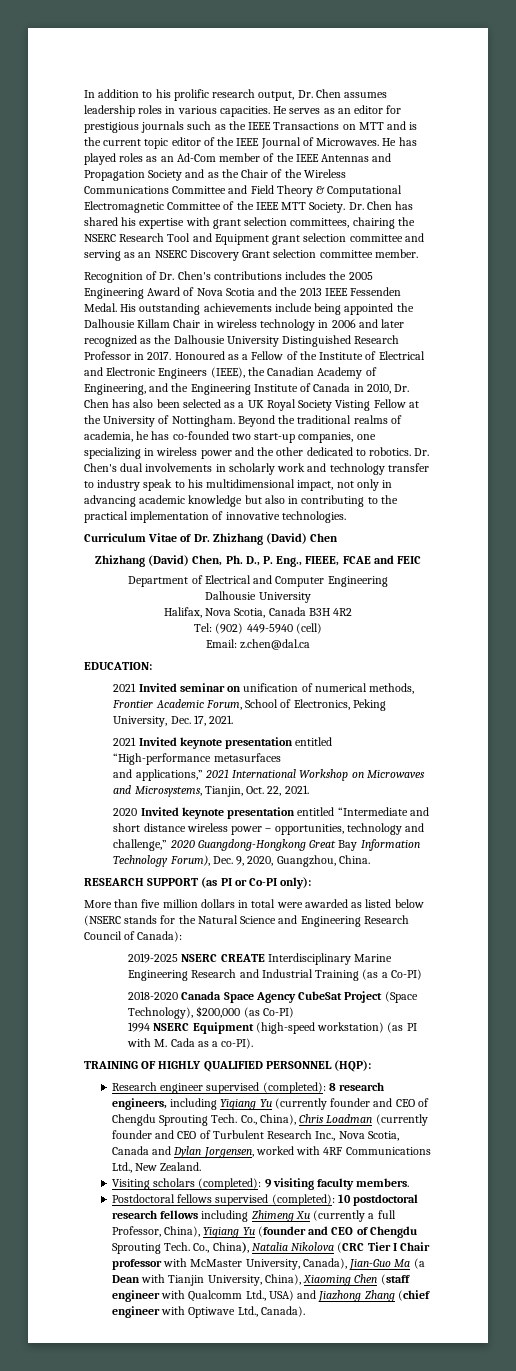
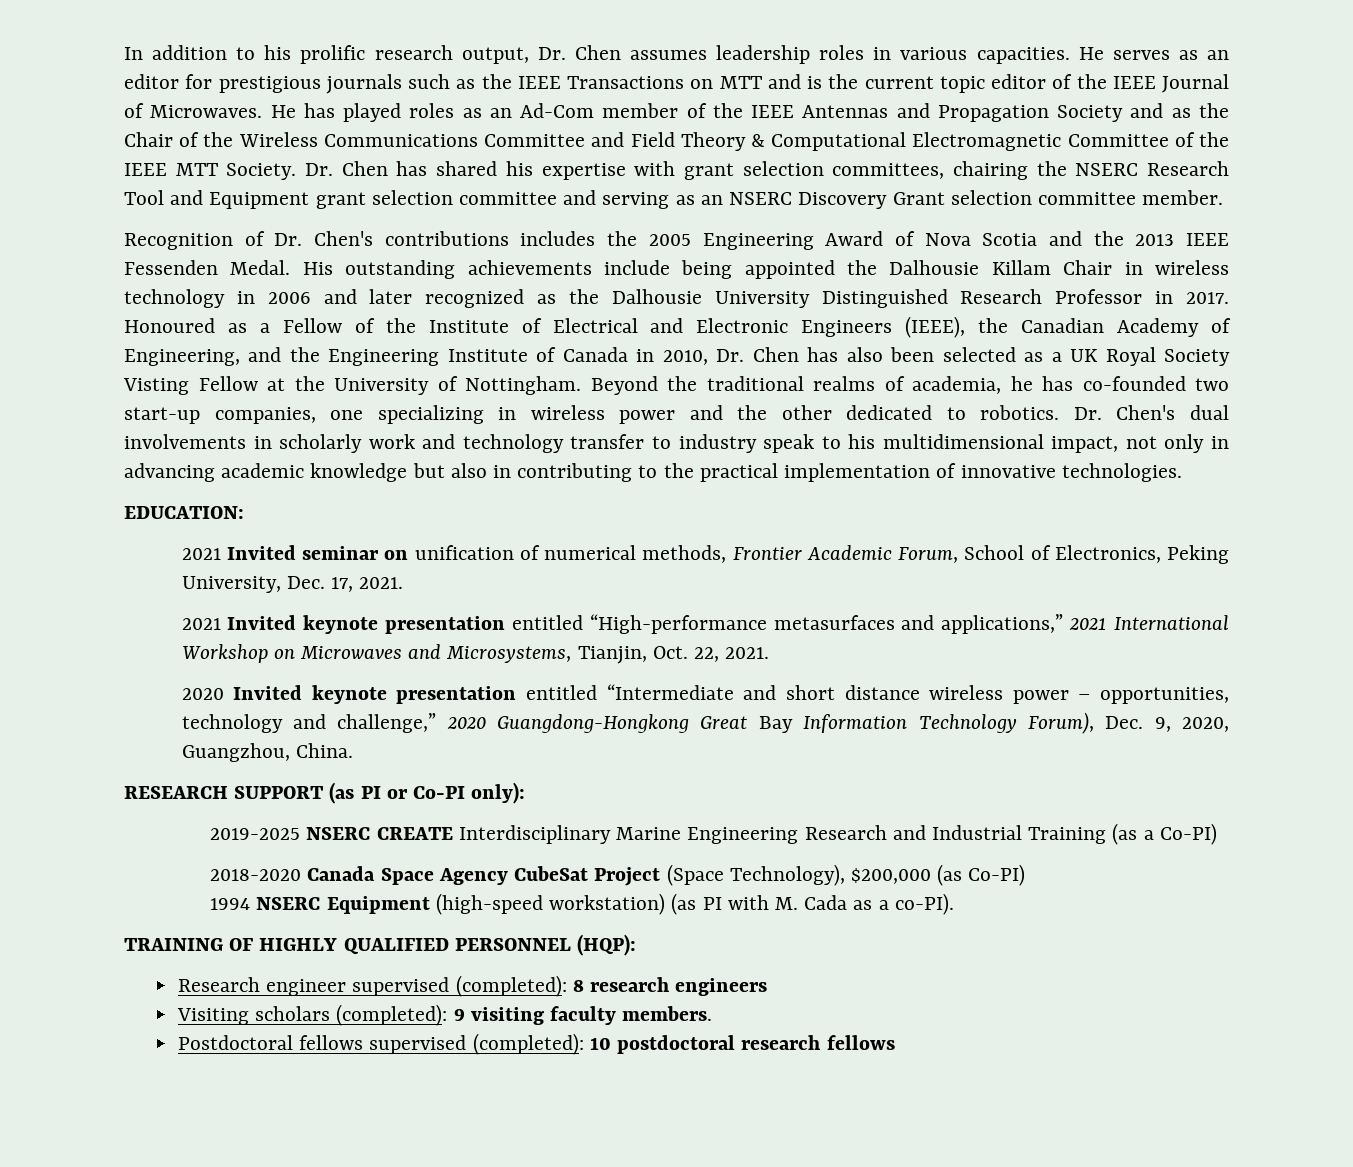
- Curriculum Vitae of Dr. Zhizhang (David) Chen
- Zhizhang (David) Chen, Ph. D., P. Eng., FIEEE, FCAE and FEIC
- Department of Electrical and Computer Engineering
- Dalhousie University
- Halifax, Nova Scotia, Canada B3H 4R2
- Tel: (902) 449-5940 (cell)
- Email: z.chen@dal.ca
- 2021 Invited keynote presentation entitled “High-performance metasurfaces
- and applications,” 2021 International Workshop on Microwaves and Microsystems, Tianjin, Oct. 22, 2021.
+ 2021 Invited keynote presentation entitled “High-performance metasurfaces and applications,” 2021 International Workshop on Microwaves and Microsystems, Tianjin, Oct. 22, 2021.
- More than five million dollars in total were awarded as listed below (NSERC stands for the Natural Science and Engineering Research Council of Canada):
- Research engineer supervised (completed): 8 research engineers, including Yiqiang Yu (currently founder and CEO of Chengdu Sprouting Tech. Co., China), Chris Loadman (currently founder and CEO of Turbulent Research Inc., Nova Scotia, Canada and Dylan Jorgensen, worked with 4RF Communications Ltd., New Zealand.
+ Research engineer supervised (completed): 8 research engineers
- Postdoctoral fellows supervised (completed): 10 postdoctoral research fellows including Zhimeng Xu (currently a full Professor, China), Yiqiang Yu (founder and CEO of Chengdu Sprouting Tech. Co., China), Natalia Nikolova (CRC Tier I Chair professor with McMaster University, Canada), Jian-Guo Ma (a Dean with Tianjin University, China), Xiaoming Chen (staff engineer with Qualcomm Ltd., USA) and Jiazhong Zhang (chief engineer with Optiwave Ltd., Canada).
+ Postdoctoral fellows supervised (completed): 10 postdoctoral research fellows

